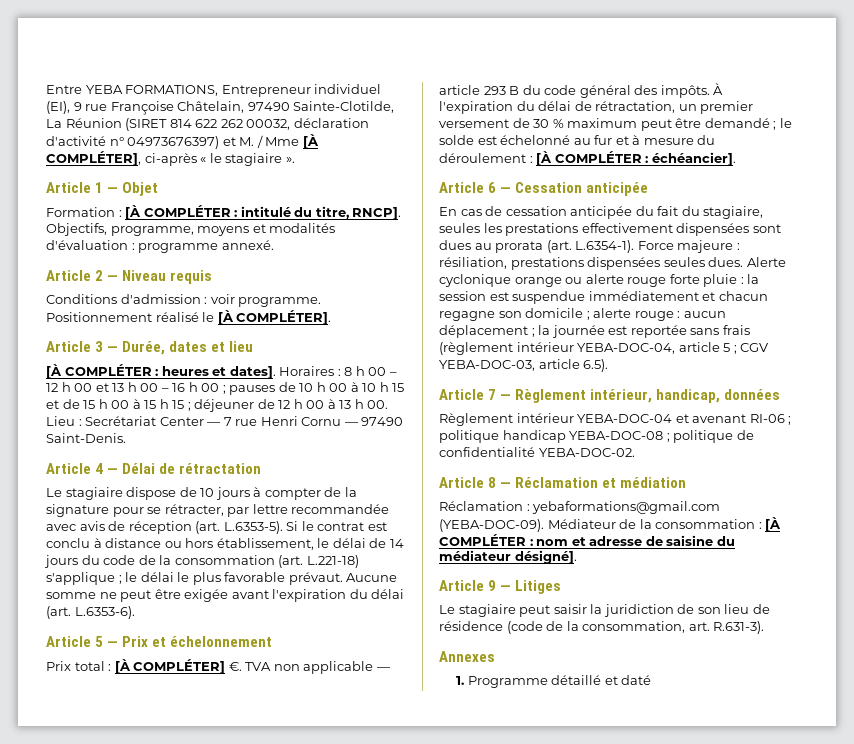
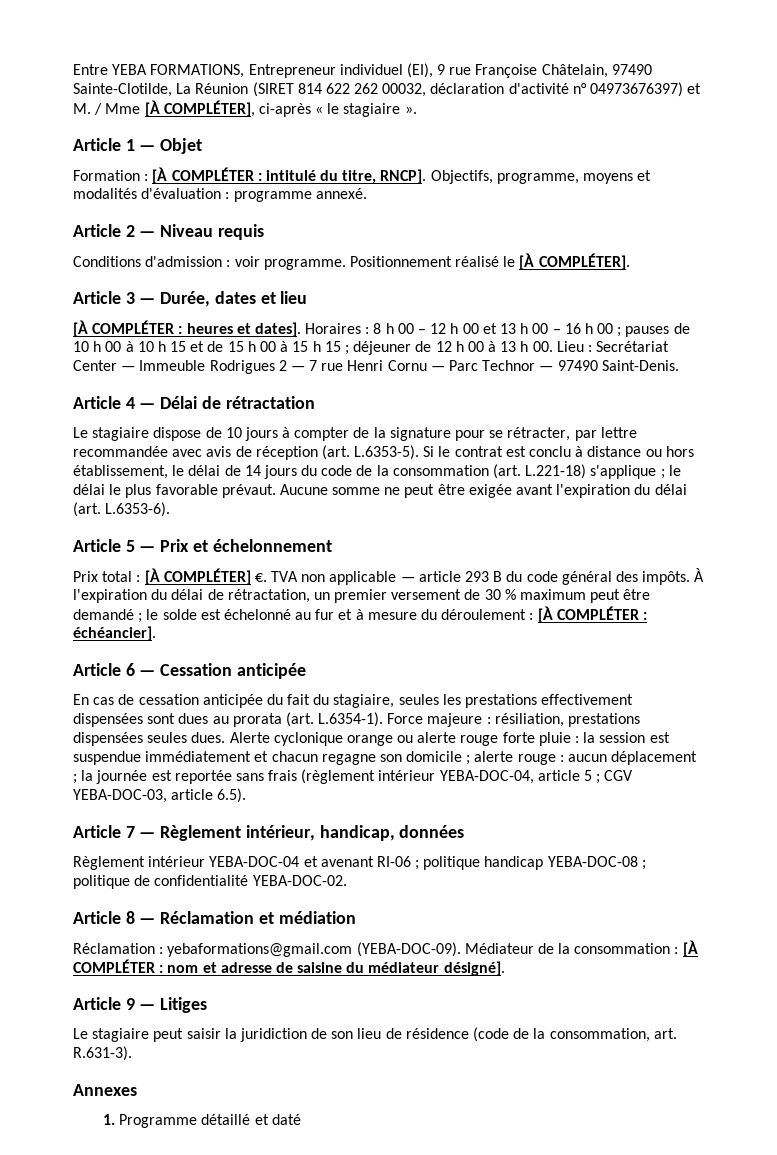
- Horaires : 8 h 00 – 12 h 00 et 13 h 00 – 16 h 00 ; pauses de 10 h 00 à 10 h 15 et de 15 h 00 à 15 h 15 ; déjeuner de 12 h 00 à 13 h 00. Lieu : Secrétariat Center — 7 rue Henri Cornu — 97490 Saint-Denis.
+ Horaires : 8 h 00 – 12 h 00 et 13 h 00 – 16 h 00 ; pauses de 10 h 00 à 10 h 15 et de 15 h 00 à 15 h 15 ; déjeuner de 12 h 00 à 13 h 00. Lieu : Secrétariat Center — Immeuble Rodrigues 2 — 7 rue Henri Cornu — Parc Technor — 97490 Saint-Denis.

